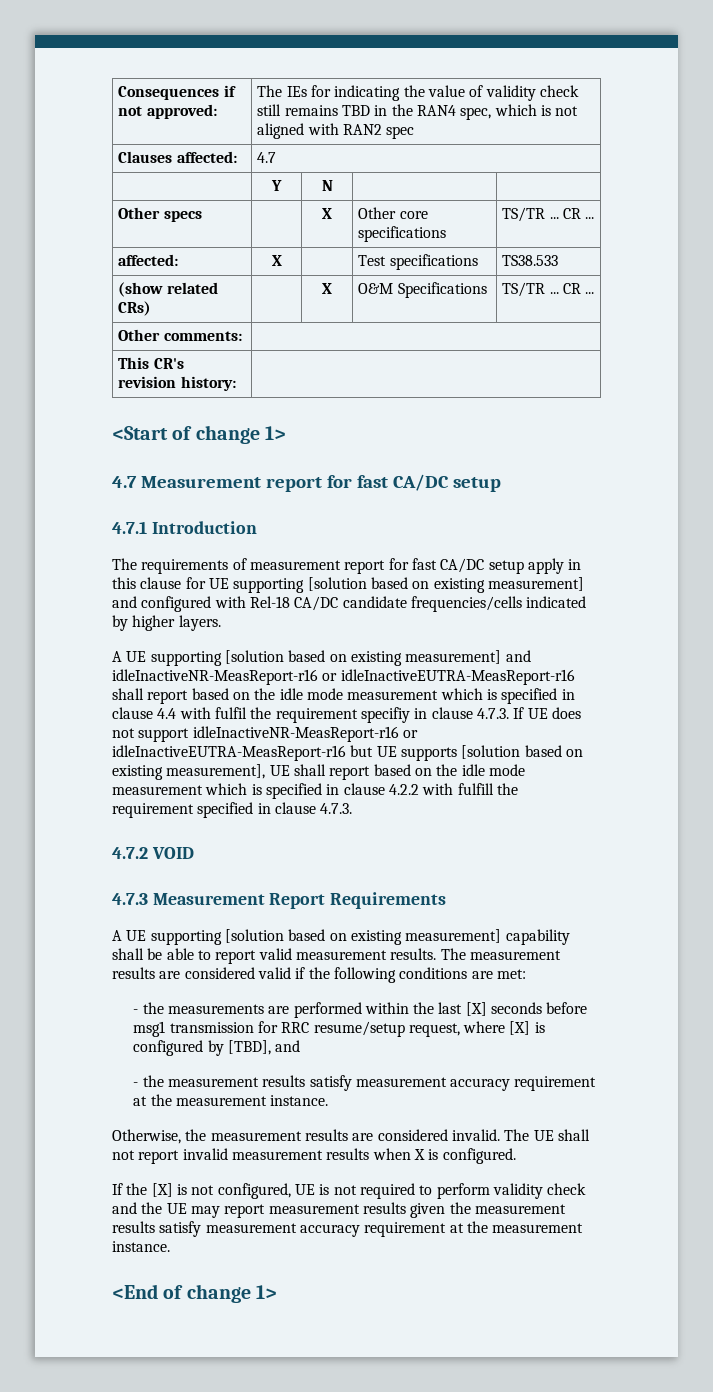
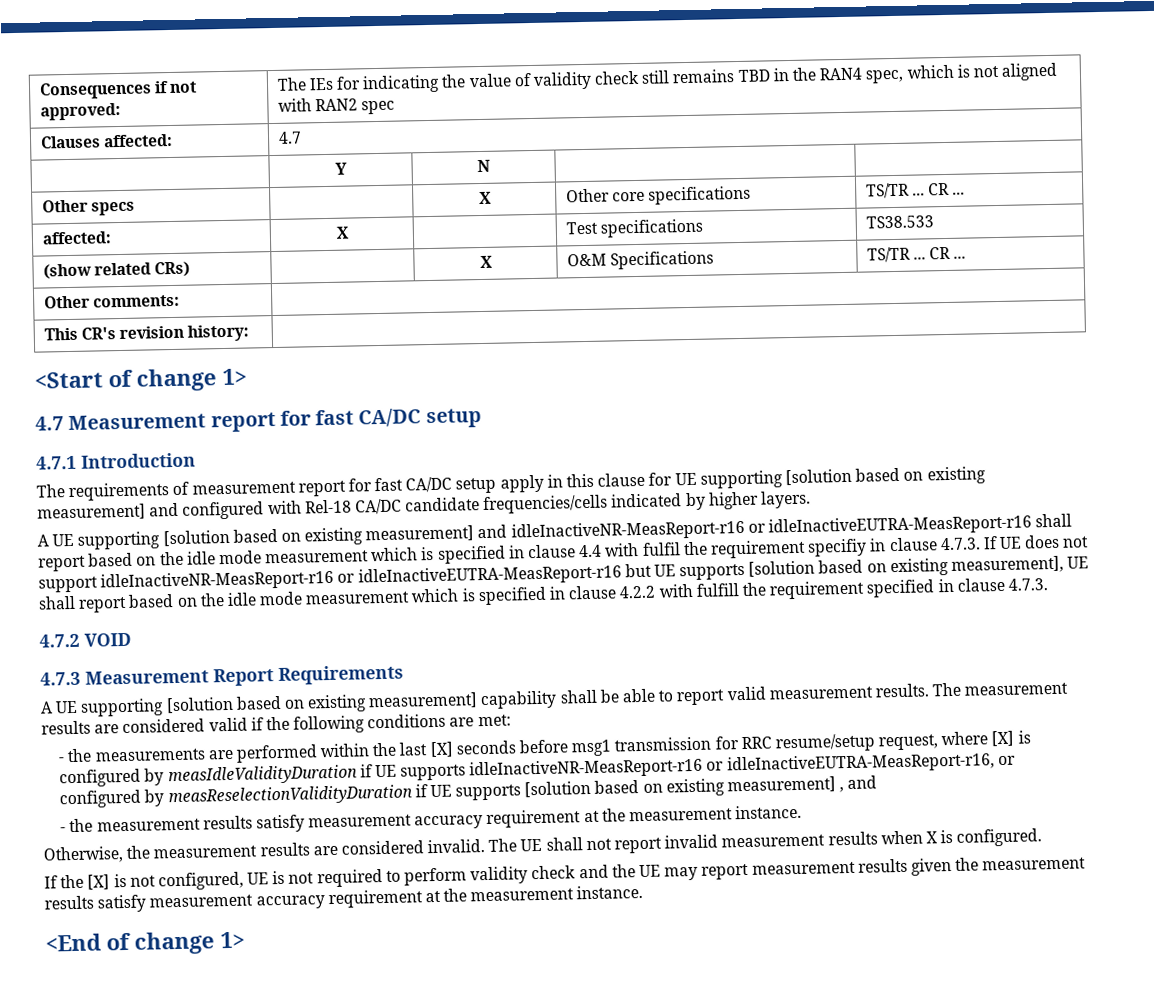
- - the measurements are performed within the last [X] seconds before msg1 transmission for RRC resume/setup request, where [X] is configured by [TBD], and
+ - the measurements are performed within the last [X] seconds before msg1 transmission for RRC resume/setup request, where [X] is configured by measIdleValidityDuration if UE supports idleInactiveNR-MeasReport-r16 or idleInactiveEUTRA-MeasReport-r16, or configured by measReselectionValidityDuration if UE supports [solution based on existing measurement] , and

